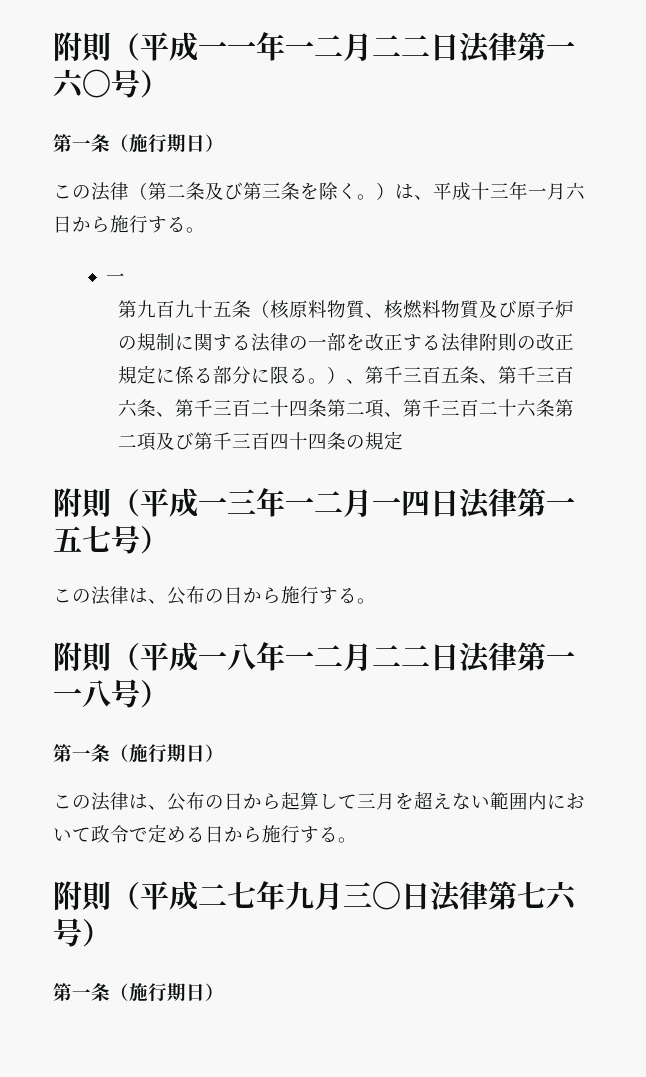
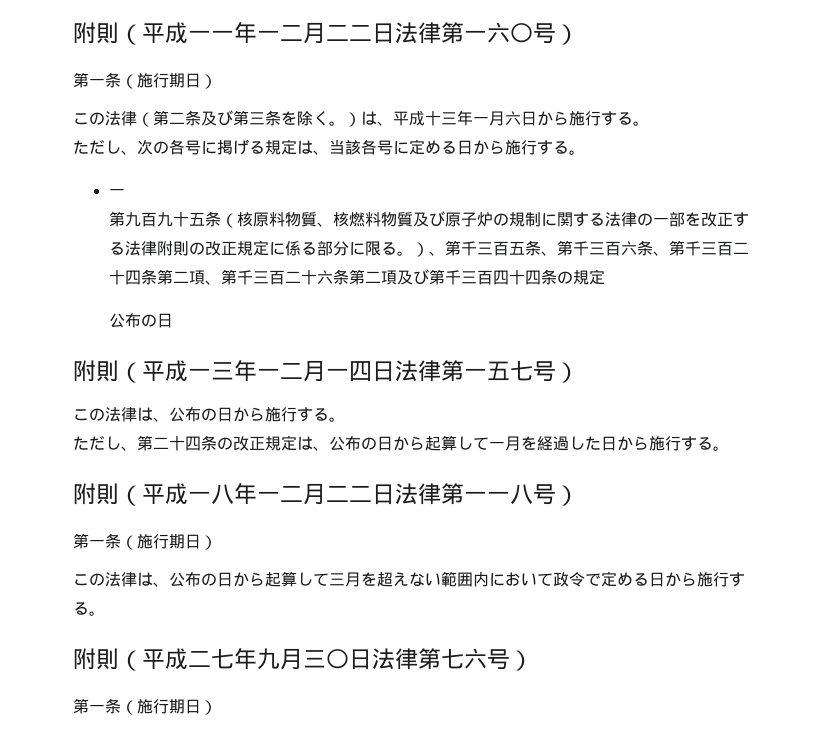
+ ただし、次の各号に掲げる規定は、当該各号に定める日から施行する。
  第九百九十五条（核原料物質、核燃料物質及び原子炉の規制に関する法律の一部を改正する法律附則の改正規定に係る部分に限る。）、第千三百五条、第千三百六条、第千三百二十四条第二項、第千三百二十六条第二項及び第千三百四十四条の規定
+ 公布の日
+ ただし、第二十四条の改正規定は、公布の日から起算して一月を経過した日から施行する。

